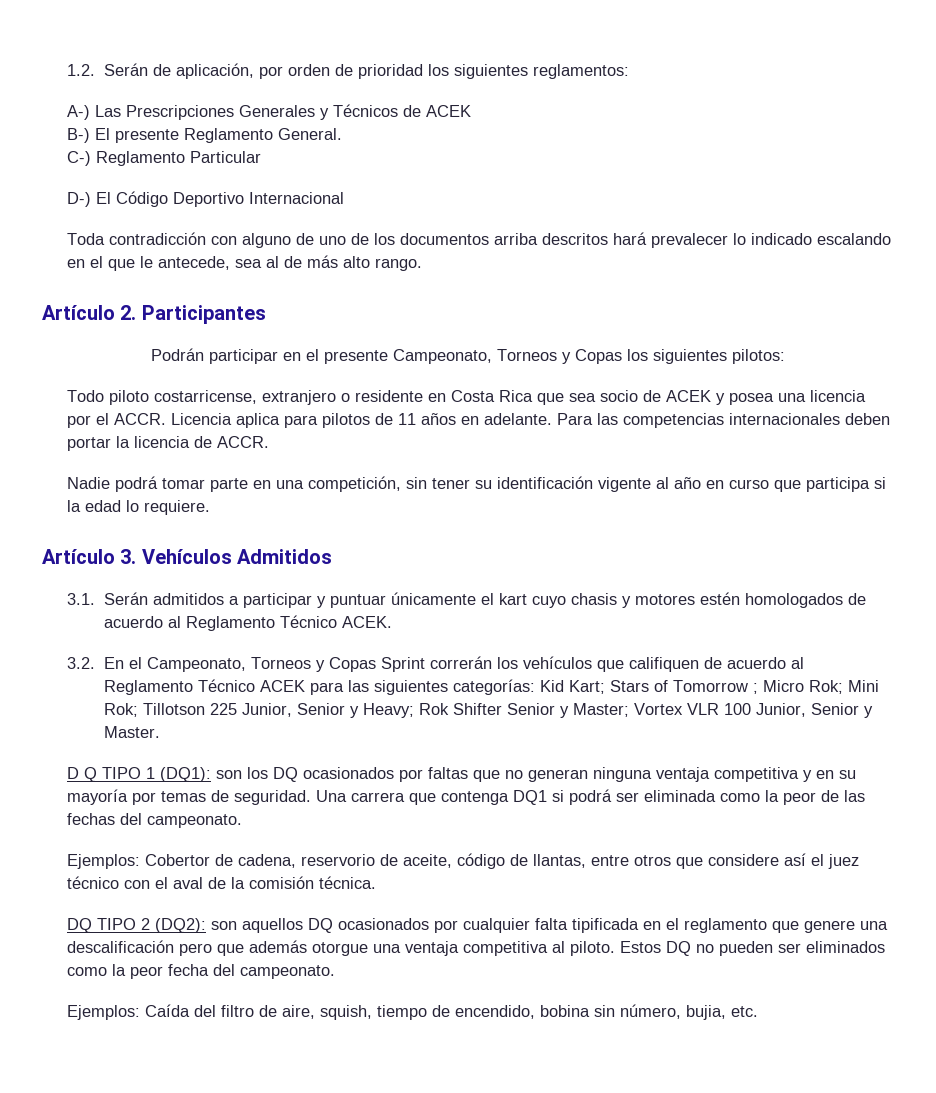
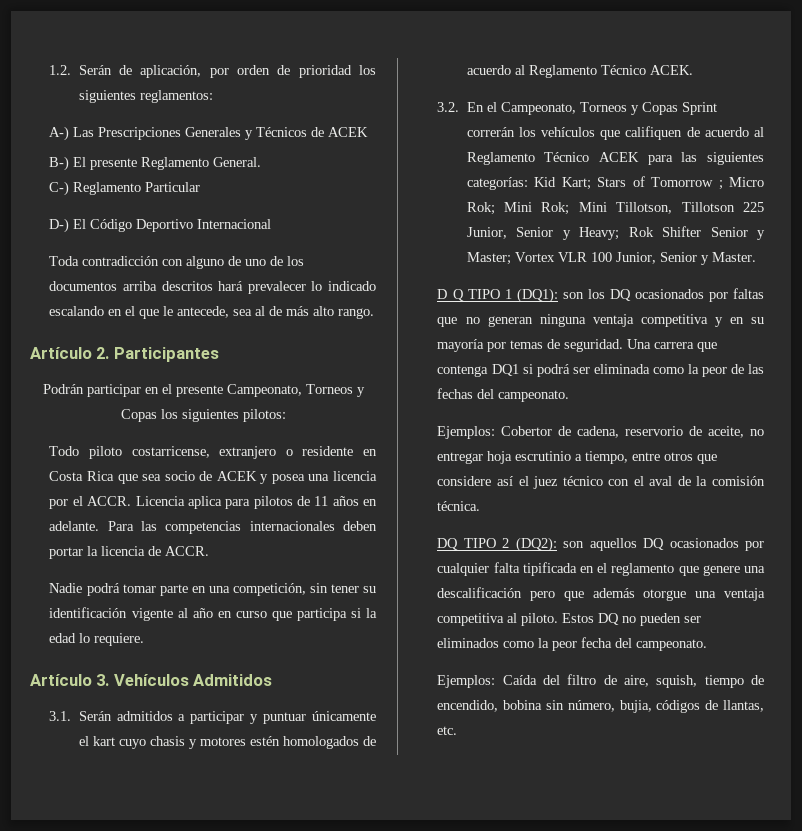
- 3.2. En el Campeonato, Torneos y Copas Sprint correrán los vehículos que califiquen de acuerdo al Reglamento Técnico ACEK para las siguientes categorías: Kid Kart; Stars of Tomorrow ; Micro Rok; Mini Rok; Tillotson 225 Junior, Senior y Heavy; Rok Shifter Senior y Master; Vortex VLR 100 Junior, Senior y Master.
+ 3.2. En el Campeonato, Torneos y Copas Sprint correrán los vehículos que califiquen de acuerdo al Reglamento Técnico ACEK para las siguientes categorías: Kid Kart; Stars of Tomorrow ; Micro Rok; Mini Rok; Mini Tillotson, Tillotson 225 Junior, Senior y Heavy; Rok Shifter Senior y Master; Vortex VLR 100 Junior, Senior y Master.
- Ejemplos: Cobertor de cadena, reservorio de aceite, código de llantas, entre otros que considere así el juez técnico con el aval de la comisión técnica.
+ Ejemplos: Cobertor de cadena, reservorio de aceite, no entregar hoja escrutinio a tiempo, entre otros que considere así el juez técnico con el aval de la comisión técnica.
- Ejemplos: Caída del filtro de aire, squish, tiempo de encendido, bobina sin número, bujia, etc.
+ Ejemplos: Caída del filtro de aire, squish, tiempo de encendido, bobina sin número, bujia, códigos de llantas, etc.

